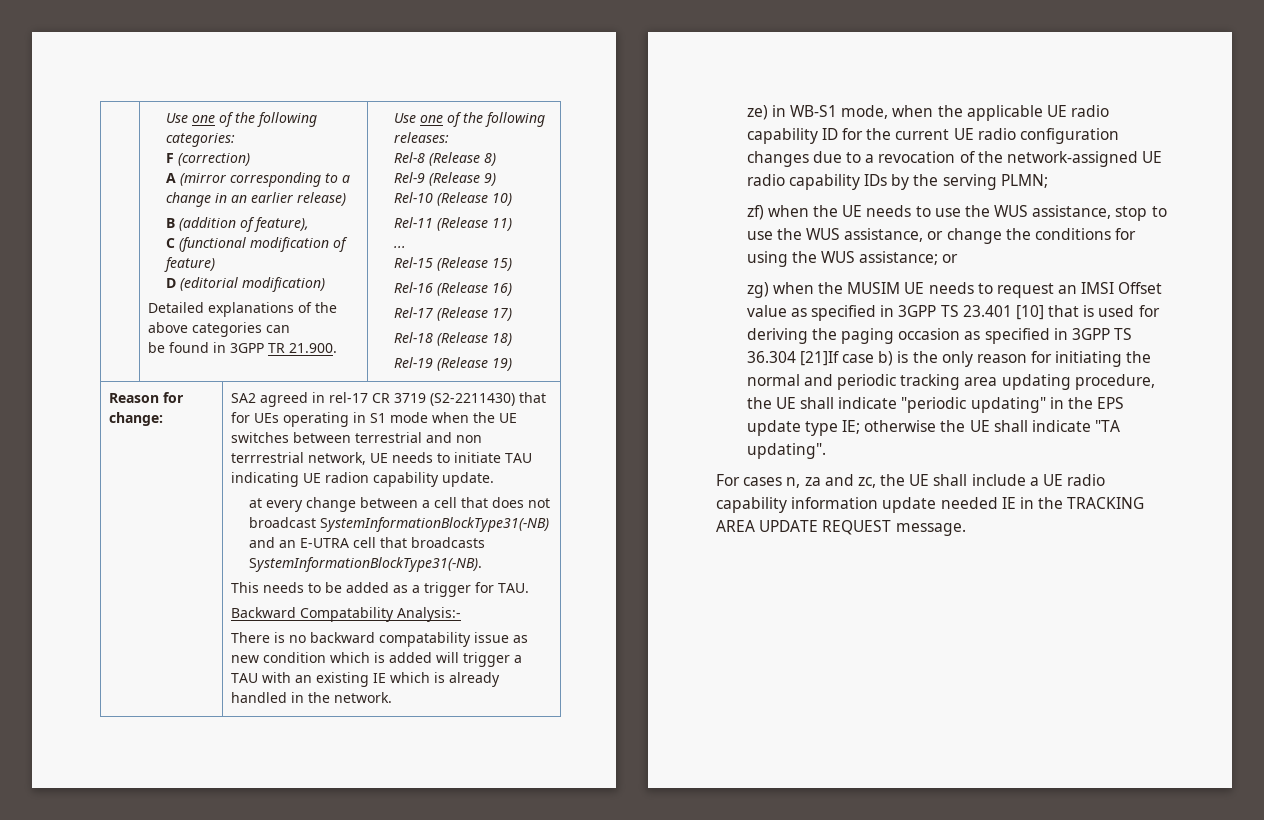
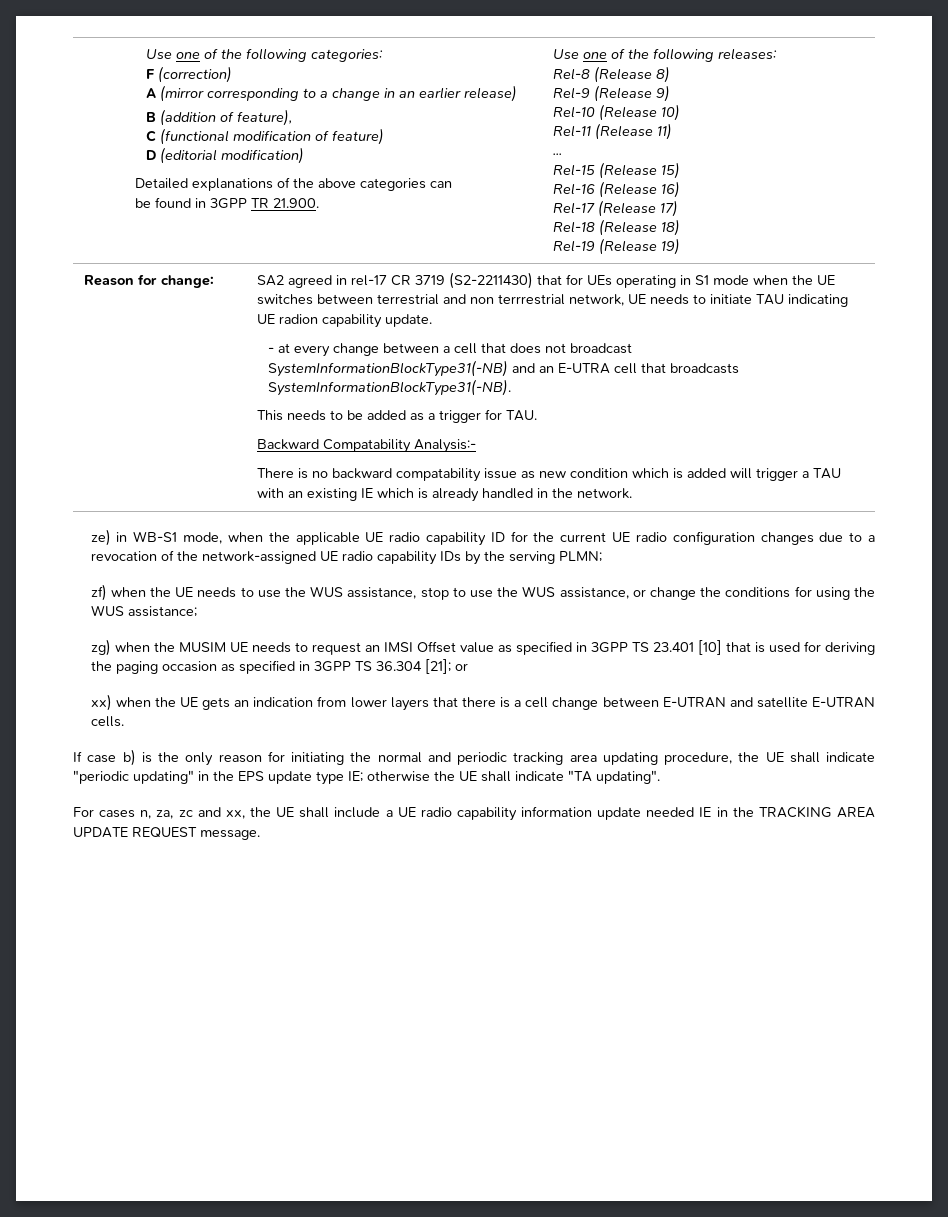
- at every change between a cell that does not broadcast SystemInformationBlockType31(-NB) and an E-UTRA cell that broadcasts SystemInformationBlockType31(-NB).
+ - at every change between a cell that does not broadcast SystemInformationBlockType31(-NB) and an E-UTRA cell that broadcasts SystemInformationBlockType31(-NB).
- zf) when the UE needs to use the WUS assistance, stop to use the WUS assistance, or change the conditions for using the WUS assistance; or
+ zf) when the UE needs to use the WUS assistance, stop to use the WUS assistance, or change the conditions for using the WUS assistance;
- zg) when the MUSIM UE needs to request an IMSI Offset value as specified in 3GPP TS 23.401 [10] that is used for deriving the paging occasion as specified in 3GPP TS 36.304 [21]If case b) is the only reason for initiating the normal and periodic tracking area updating procedure, the UE shall indicate "periodic updating" in the EPS update type IE;
+ zg) when the MUSIM UE needs to request an IMSI Offset value as specified in 3GPP TS 23.401 [10] that is used for deriving the paging occasion as specified in 3GPP TS 36.304 [21]; or
+ xx) when the UE gets an indication from lower layers that there is a cell change between E-UTRAN and satellite E-UTRAN cells.
+ If case b) is the only reason for initiating the normal and periodic tracking area updating procedure, the UE shall indicate "periodic updating" in the EPS update type IE;
- For cases n, za and zc, the UE shall include a UE radio capability information update needed IE in the TRACKING AREA UPDATE REQUEST message.
+ For cases n, za, zc and xx, the UE shall include a UE radio capability information update needed IE in the TRACKING AREA UPDATE REQUEST message.

